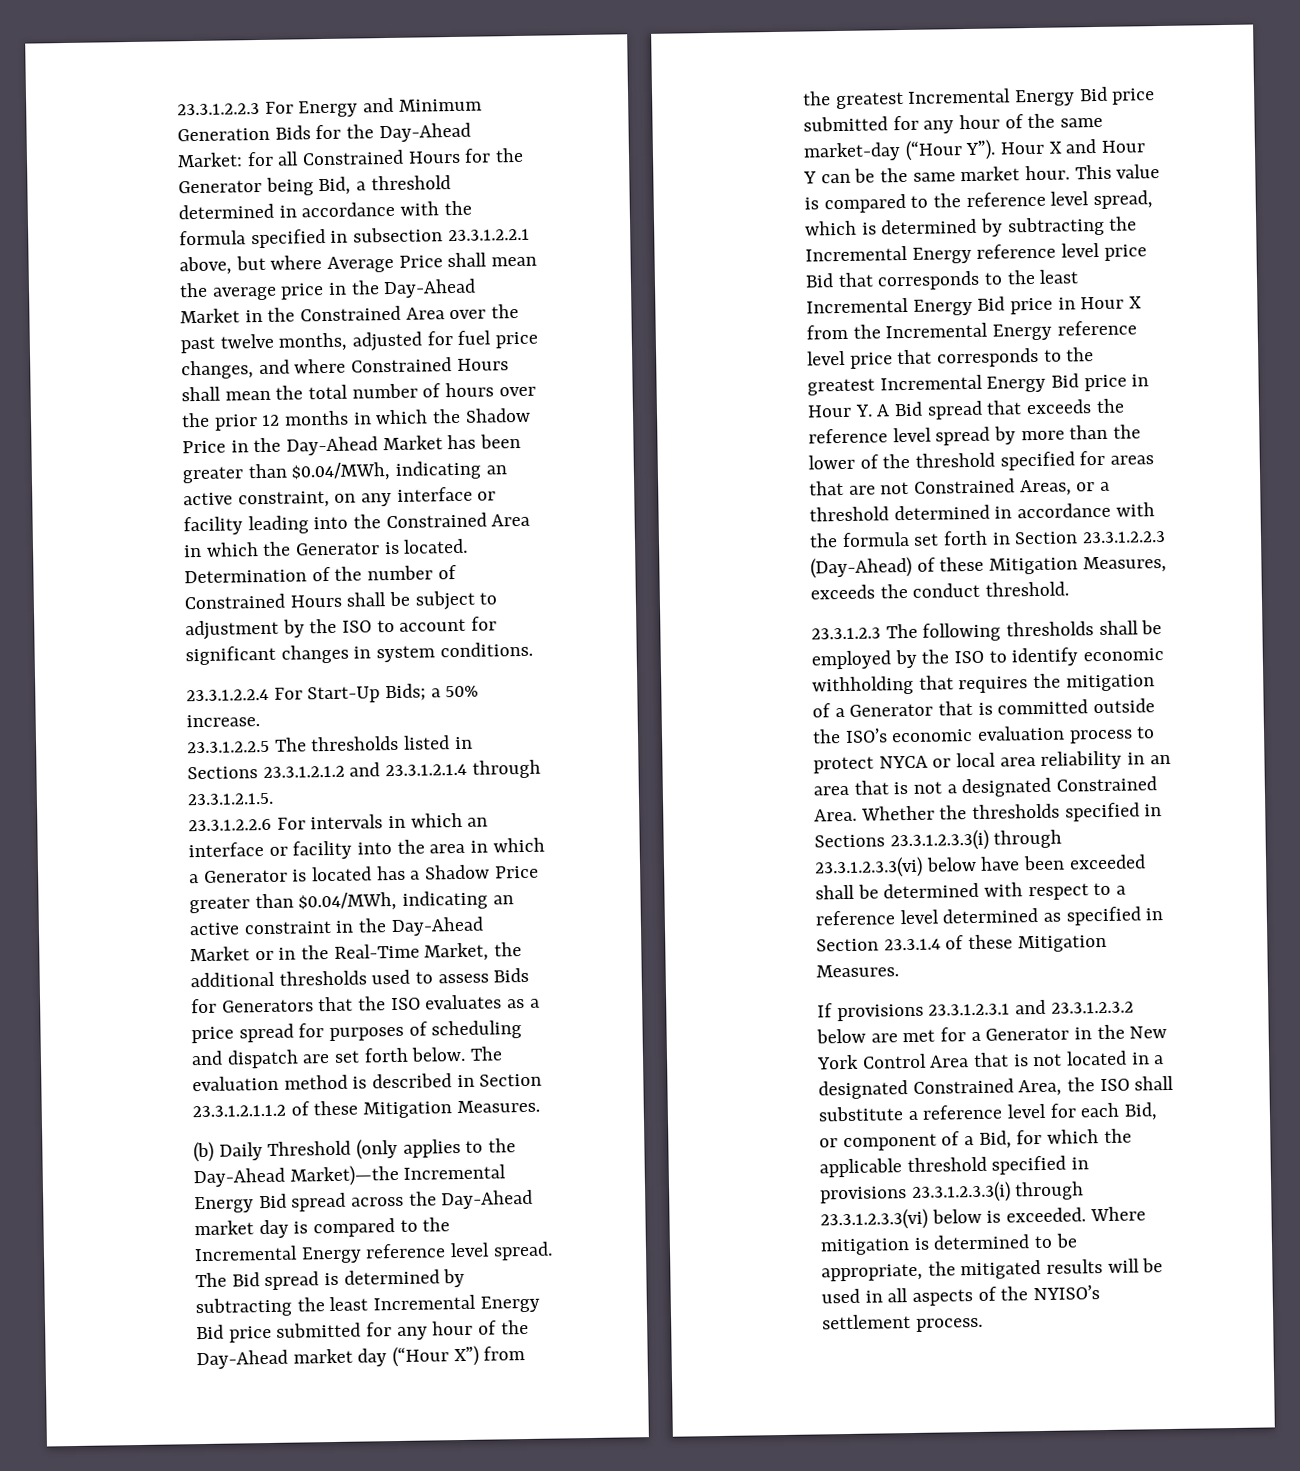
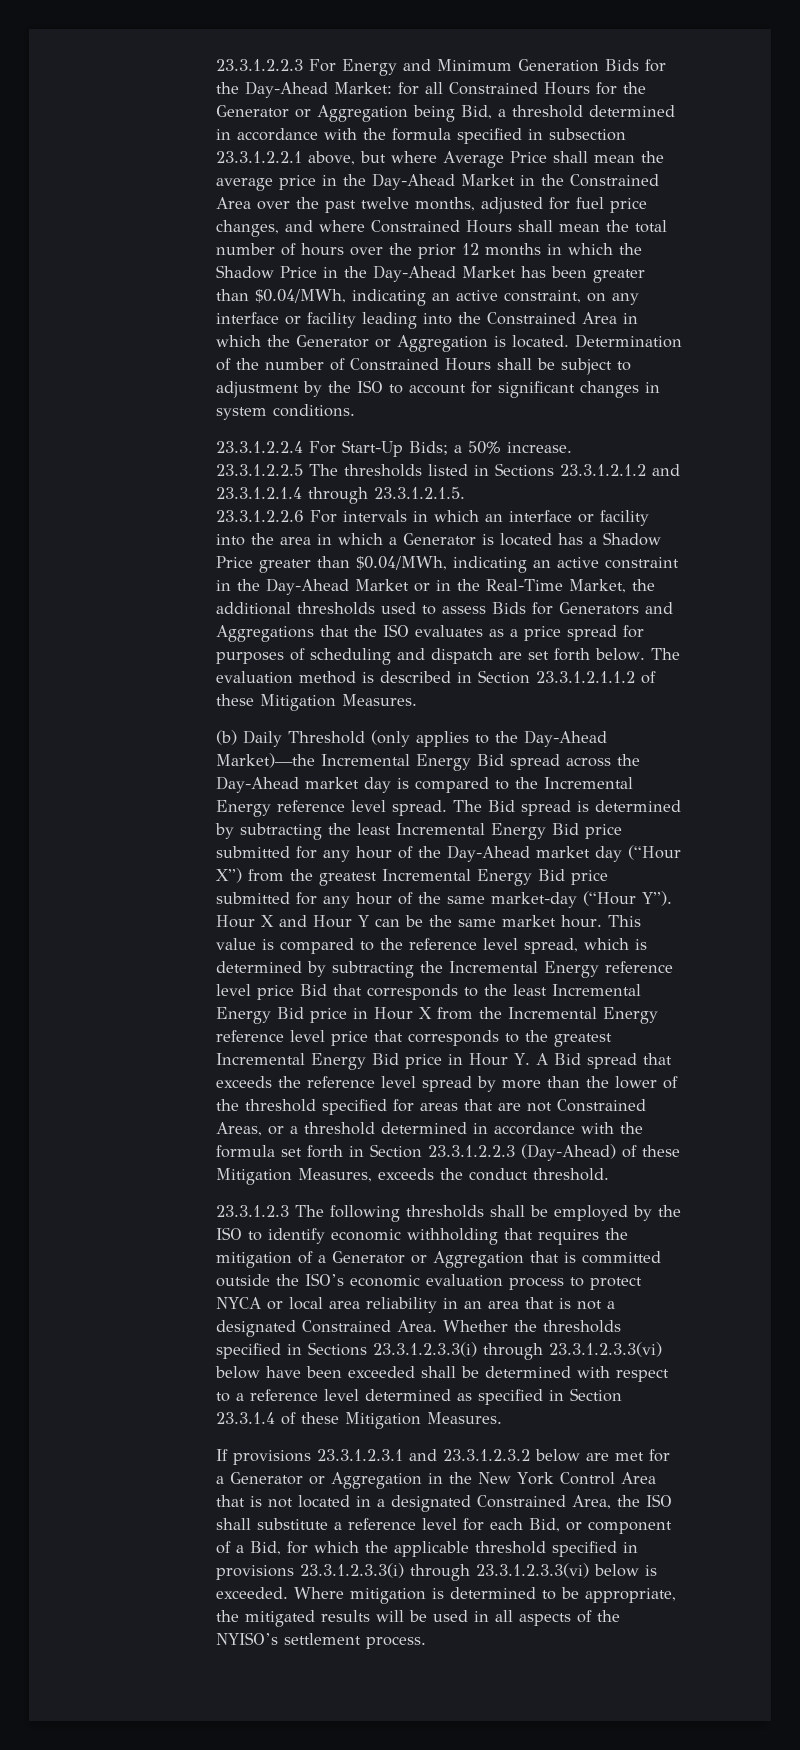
- for all Constrained Hours for the Generator being Bid, a threshold determined in accordance with the formula specified in subsection 23.3.1.2.2.1 above, but where Average Price shall mean the average price in the Day-Ahead Market in the Constrained Area over the past twelve months, adjusted for fuel price changes, and where Constrained Hours shall mean the total number of hours over the prior 12 months in which the Shadow Price in the Day-Ahead Market has been greater than $0.04/MWh, indicating an active constraint, on any interface or facility leading into the Constrained Area in which the Generator is located.
+ for all Constrained Hours for the Generator or Aggregation being Bid, a threshold determined in accordance with the formula specified in subsection 23.3.1.2.2.1 above, but where Average Price shall mean the average price in the Day-Ahead Market in the Constrained Area over the past twelve months, adjusted for fuel price changes, and where Constrained Hours shall mean the total number of hours over the prior 12 months in which the Shadow Price in the Day-Ahead Market has been greater than $0.04/MWh, indicating an active constraint, on any interface or facility leading into the Constrained Area in which the Generator or Aggregation is located.
- 23.3.1.2.2.6 For intervals in which an interface or facility into the area in which a Generator is located has a Shadow Price greater than $0.04/MWh, indicating an active constraint in the Day-Ahead Market or in the Real-Time Market, the additional thresholds used to assess Bids for Generators that the ISO evaluates as a price spread for purposes of scheduling and dispatch are set forth below.
+ 23.3.1.2.2.6 For intervals in which an interface or facility into the area in which a Generator is located has a Shadow Price greater than $0.04/MWh, indicating an active constraint in the Day-Ahead Market or in the Real-Time Market, the additional thresholds used to assess Bids for Generators and Aggregations that the ISO evaluates as a price spread for purposes of scheduling and dispatch are set forth below.
- 23.3.1.2.3 The following thresholds shall be employed by the ISO to identify economic withholding that requires the mitigation of a Generator that is committed outside the ISO’s economic evaluation process to protect NYCA or local area reliability in an area that is not a designated Constrained Area.
+ 23.3.1.2.3 The following thresholds shall be employed by the ISO to identify economic withholding that requires the mitigation of a Generator or Aggregation that is committed outside the ISO’s economic evaluation process to protect NYCA or local area reliability in an area that is not a designated Constrained Area.
- If provisions 23.3.1.2.3.1 and 23.3.1.2.3.2 below are met for a Generator in the New York Control Area that is not located in a designated Constrained Area, the ISO shall substitute a reference level for each Bid, or component of a Bid, for which the applicable threshold specified in provisions 23.3.1.2.3.3(i) through 23.3.1.2.3.3(vi) below is exceeded.
+ If provisions 23.3.1.2.3.1 and 23.3.1.2.3.2 below are met for a Generator or Aggregation in the New York Control Area that is not located in a designated Constrained Area, the ISO shall substitute a reference level for each Bid, or component of a Bid, for which the applicable threshold specified in provisions 23.3.1.2.3.3(i) through 23.3.1.2.3.3(vi) below is exceeded.

